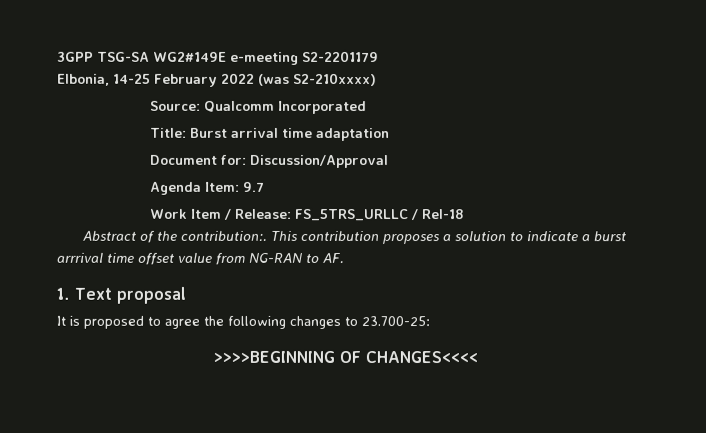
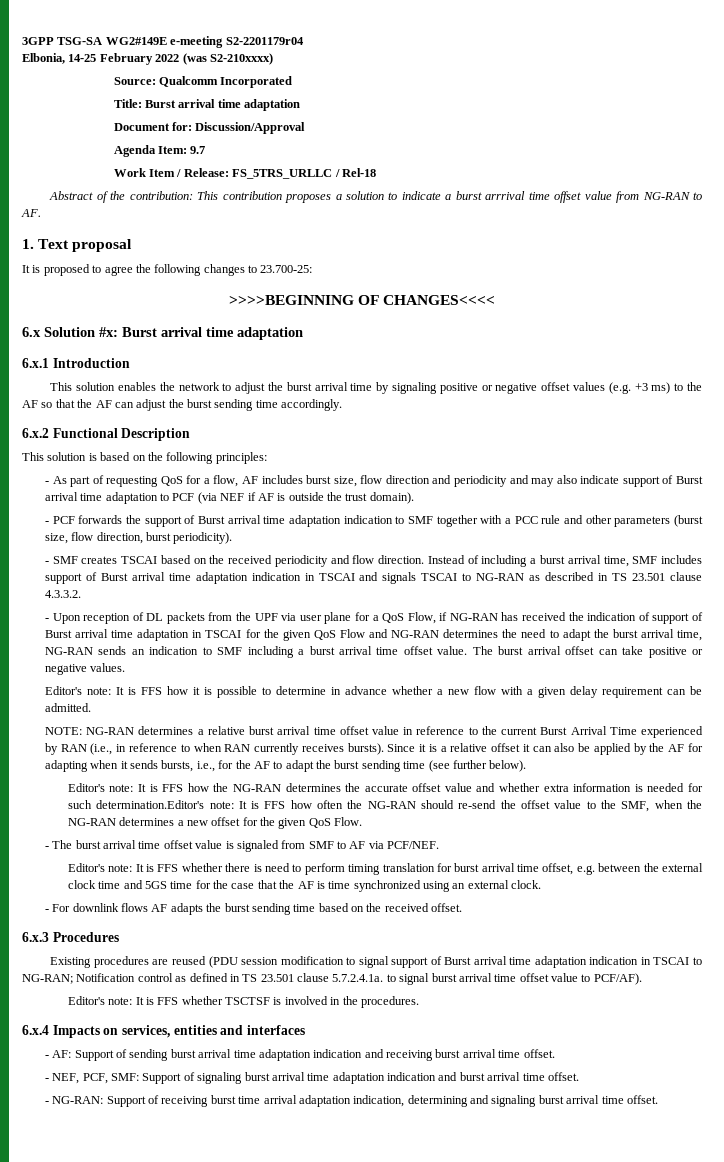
- 3GPP TSG-SA WG2#149E e-meeting S2-2201179
+ 3GPP TSG-SA WG2#149E e-meeting S2-2201179r04
- Abstract of the contribution:. This contribution proposes a solution to indicate a burst arrrival time offset value from NG-RAN to AF.
+ Abstract of the contribution: This contribution proposes a solution to indicate a burst arrrival time offset value from NG-RAN to AF.
+ 6.x Solution #x: Burst arrival time adaptation
+ 6.x.1 Introduction
+ This solution enables the network to adjust the burst arrival time by signaling positive or negative offset values (e.g. +3 ms) to the AF so that the AF can adjust the burst sending time accordingly.
+ 6.x.2 Functional Description
+ This solution is based on the following principles:
+ - As part of requesting QoS for a flow, AF includes burst size, flow direction and periodicity and may also indicate support of Burst arrival time adaptation to PCF (via NEF if AF is outside the trust domain).
+ - PCF forwards the support of Burst arrival time adaptation indication to SMF together with a PCC rule and other parameters (burst size, flow direction, burst periodicity).
+ - SMF creates TSCAI based on the received periodicity and flow direction. Instead of including a burst arrival time, SMF includes support of Burst arrival time adaptation indication in TSCAI and signals TSCAI to NG-RAN as described in TS 23.501 clause 4.3.3.2.
+ - Upon reception of DL packets from the UPF via user plane for a QoS Flow, if NG-RAN has received the indication of support of Burst arrival time adaptation in TSCAI for the given QoS Flow and NG-RAN determines the need to adapt the burst arrival time, NG-RAN sends an indication to SMF including a burst arrival time offset value. The burst arrival offset can take positive or negative values.
+ Editor's note: It is FFS how it is possible to determine in advance whether a new flow with a given delay requirement can be admitted.
+ NOTE: NG-RAN determines a relative burst arrival time offset value in reference to the current Burst Arrival Time experienced by RAN (i.e., in reference to when RAN currently receives bursts). Since it is a relative offset it can also be applied by the AF for adapting when it sends bursts, i.e., for the AF to adapt the burst sending time (see further below).
+ Editor's note: It is FFS how the NG-RAN determines the accurate offset value and whether extra information is needed for such determination.Editor's note: It is FFS how often the NG-RAN should re-send the offset value to the SMF, when the NG-RAN determines a new offset for the given QoS Flow.
+ - The burst arrival time offset value is signaled from SMF to AF via PCF/NEF.
+ Editor's note: It is FFS whether there is need to perform timing translation for burst arrival time offset, e.g. between the external clock time and 5GS time for the case that the AF is time synchronized using an external clock.
+ - For downlink flows AF adapts the burst sending time based on the received offset.
+ 6.x.3 Procedures
+ Existing procedures are reused (PDU session modification to signal support of Burst arrival time adaptation indication in TSCAI to NG-RAN; Notification control as defined in TS 23.501 clause 5.7.2.4.1a. to signal burst arrival time offset value to PCF/AF).
+ Editor's note: It is FFS whether TSCTSF is involved in the procedures.
+ 6.x.4 Impacts on services, entities and interfaces
+ - AF: Support of sending burst arrival time adaptation indication and receiving burst arrival time offset.
+ - NEF, PCF, SMF: Support of signaling burst arrival time adaptation indication and burst arrival time offset.
+ - NG-RAN: Support of receiving burst time arrival adaptation indication, determining and signaling burst arrival time offset.

